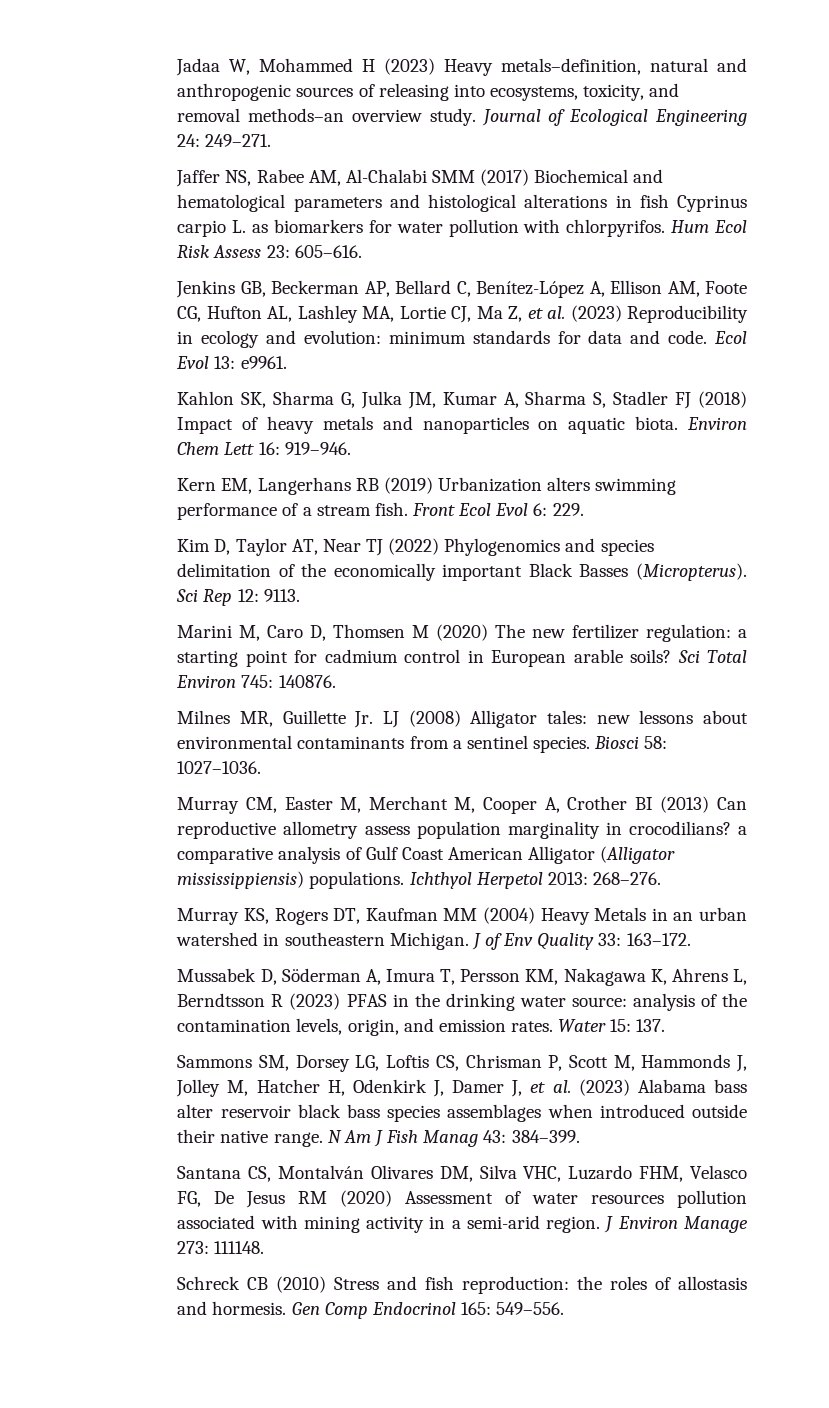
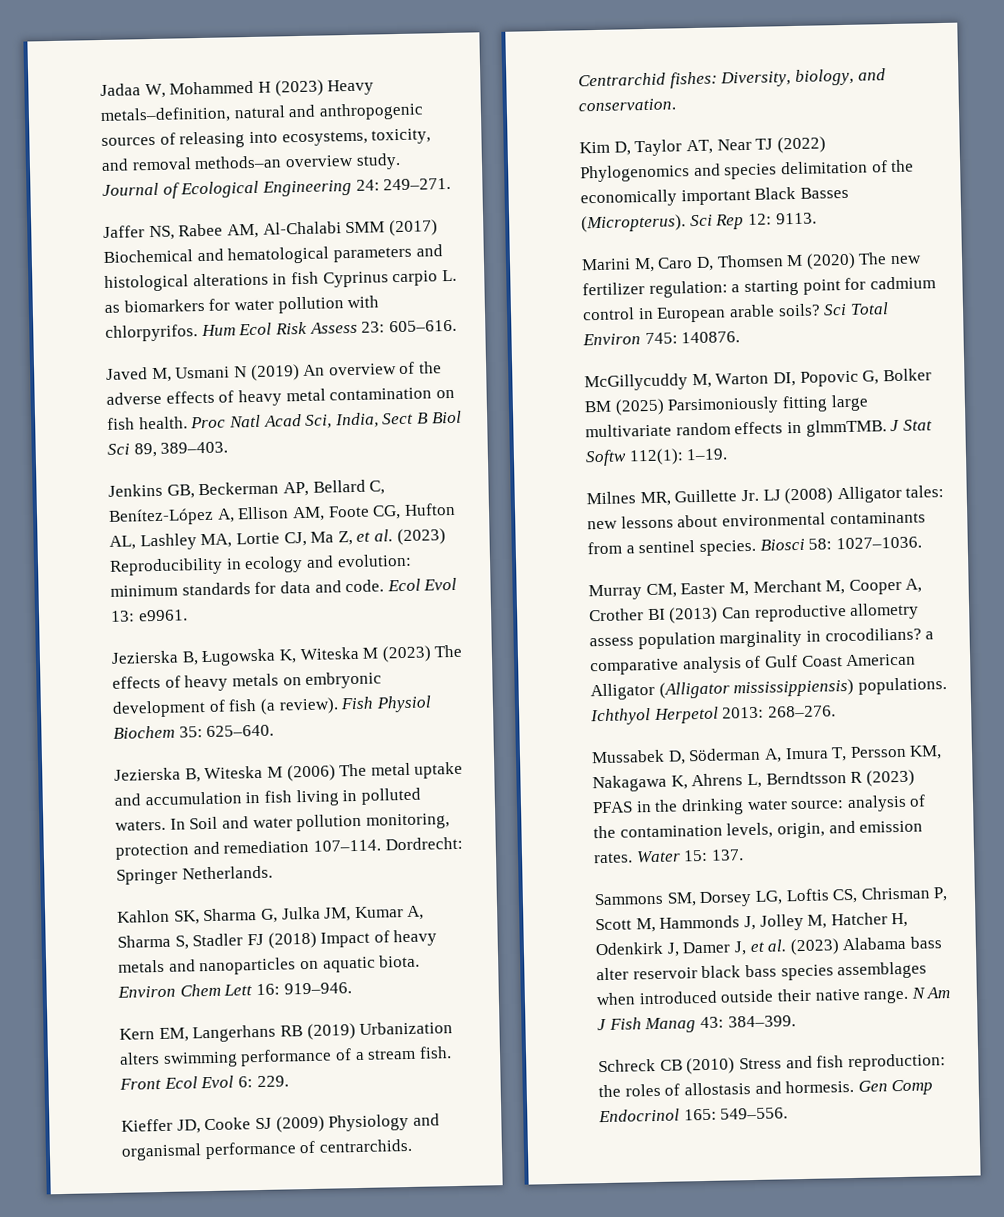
+ Javed M, Usmani N (2019) An overview of the adverse effects of heavy metal contamination on fish health. Proc Natl Acad Sci, India, Sect B Biol Sci 89, 389–403.
+ Jezierska B, Ługowska K, Witeska M (2023) The effects of heavy metals on embryonic development of fish (a review). Fish Physiol Biochem 35: 625–640.
+ Jezierska B, Witeska M (2006) The metal uptake and accumulation in fish living in polluted waters. In Soil and water pollution monitoring, protection and remediation 107–114. Dordrecht: Springer Netherlands.
+ Kieffer JD, Cooke SJ (2009) Physiology and organismal performance of centrarchids. Centrarchid fishes: Diversity, biology, and conservation.
+ McGillycuddy M, Warton DI, Popovic G, Bolker BM (2025) Parsimoniously fitting large multivariate random effects in glmmTMB. J Stat Softw 112(1): 1–19.
- Murray KS, Rogers DT, Kaufman MM (2004) Heavy Metals in an urban watershed in southeastern Michigan. J of Env Quality 33: 163–172.
- Santana CS, Montalván Olivares DM, Silva VHC, Luzardo FHM, Velasco FG, De Jesus RM (2020) Assessment of water resources pollution associated with mining activity in a semi-arid region. J Environ Manage 273: 111148.

